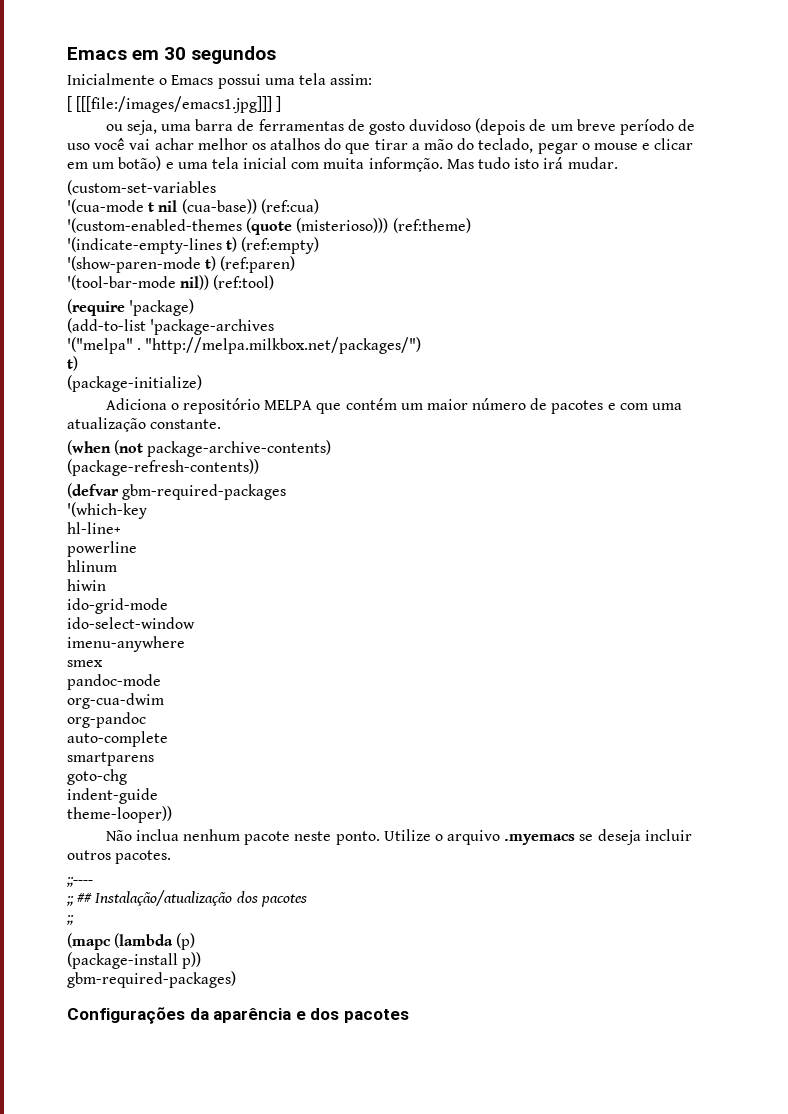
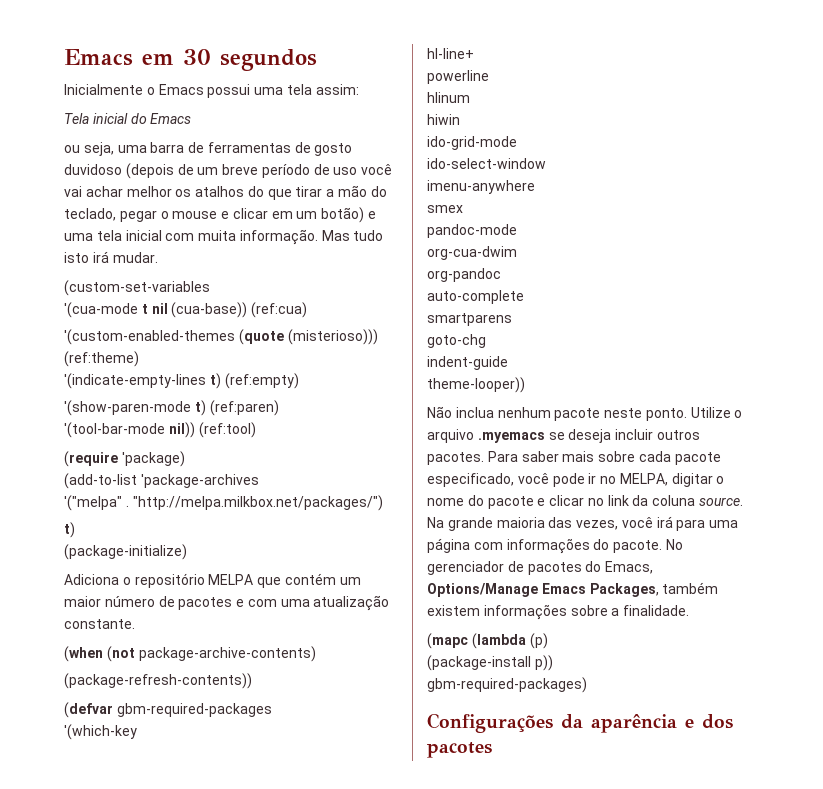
- [ [[[file:/images/emacs1.jpg]]] ]
+ Tela inicial do Emacs
- ou seja, uma barra de ferramentas de gosto duvidoso (depois de um breve período de uso você vai achar melhor os atalhos do que tirar a mão do teclado, pegar o mouse e clicar em um botão) e uma tela inicial com muita informção.
+ ou seja, uma barra de ferramentas de gosto duvidoso (depois de um breve período de uso você vai achar melhor os atalhos do que tirar a mão do teclado, pegar o mouse e clicar em um botão) e uma tela inicial com muita informação.
- Utilize o arquivo .myemacs se deseja incluir outros pacotes.
- ;;----
- ;; ## Instalação/atualização dos pacotes
- ;;
+ Utilize o arquivo .myemacs se deseja incluir outros pacotes. Para saber mais sobre cada pacote especificado, você pode ir no MELPA, digitar o nome do pacote e clicar no link da coluna source. Na grande maioria das vezes, você irá para uma página com informações do pacote. No gerenciador de pacotes do Emacs, Options/Manage Emacs Packages, também existem informações sobre a finalidade.

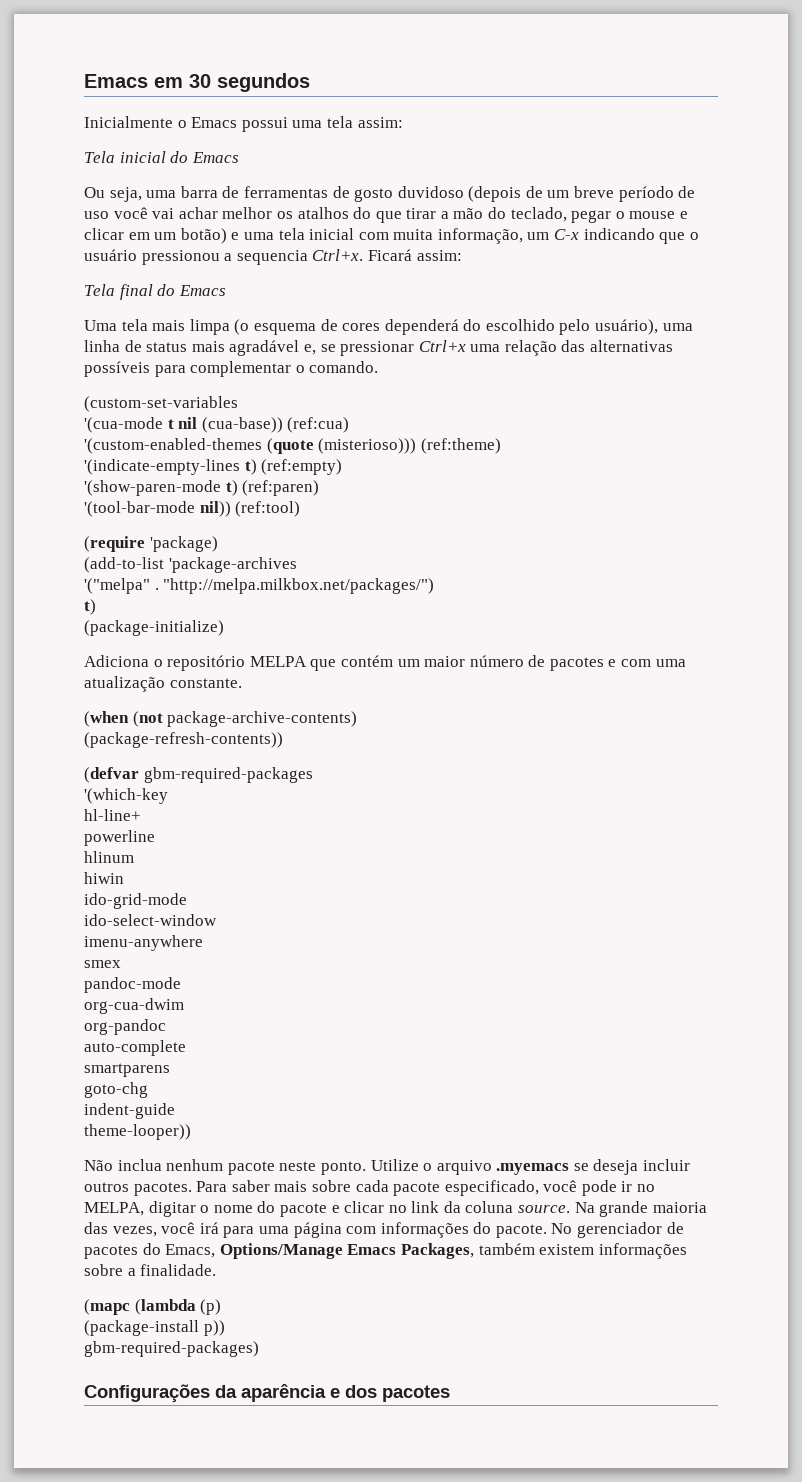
- ou seja, uma barra de ferramentas de gosto duvidoso (depois de um breve período de uso você vai achar melhor os atalhos do que tirar a mão do teclado, pegar o mouse e clicar em um botão) e uma tela inicial com muita informação. Mas tudo isto irá mudar.
+ Ou seja, uma barra de ferramentas de gosto duvidoso (depois de um breve período de uso você vai achar melhor os atalhos do que tirar a mão do teclado, pegar o mouse e clicar em um botão) e uma tela inicial com muita informação, um C-x indicando que o usuário pressionou a sequencia Ctrl+x. Ficará assim:
+ Tela final do Emacs
+ Uma tela mais limpa (o esquema de cores dependerá do escolhido pelo usuário), uma linha de status mais agradável e, se pressionar Ctrl+x uma relação das alternativas possíveis para complementar o comando.

